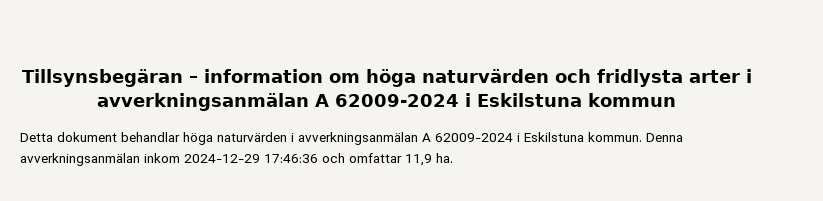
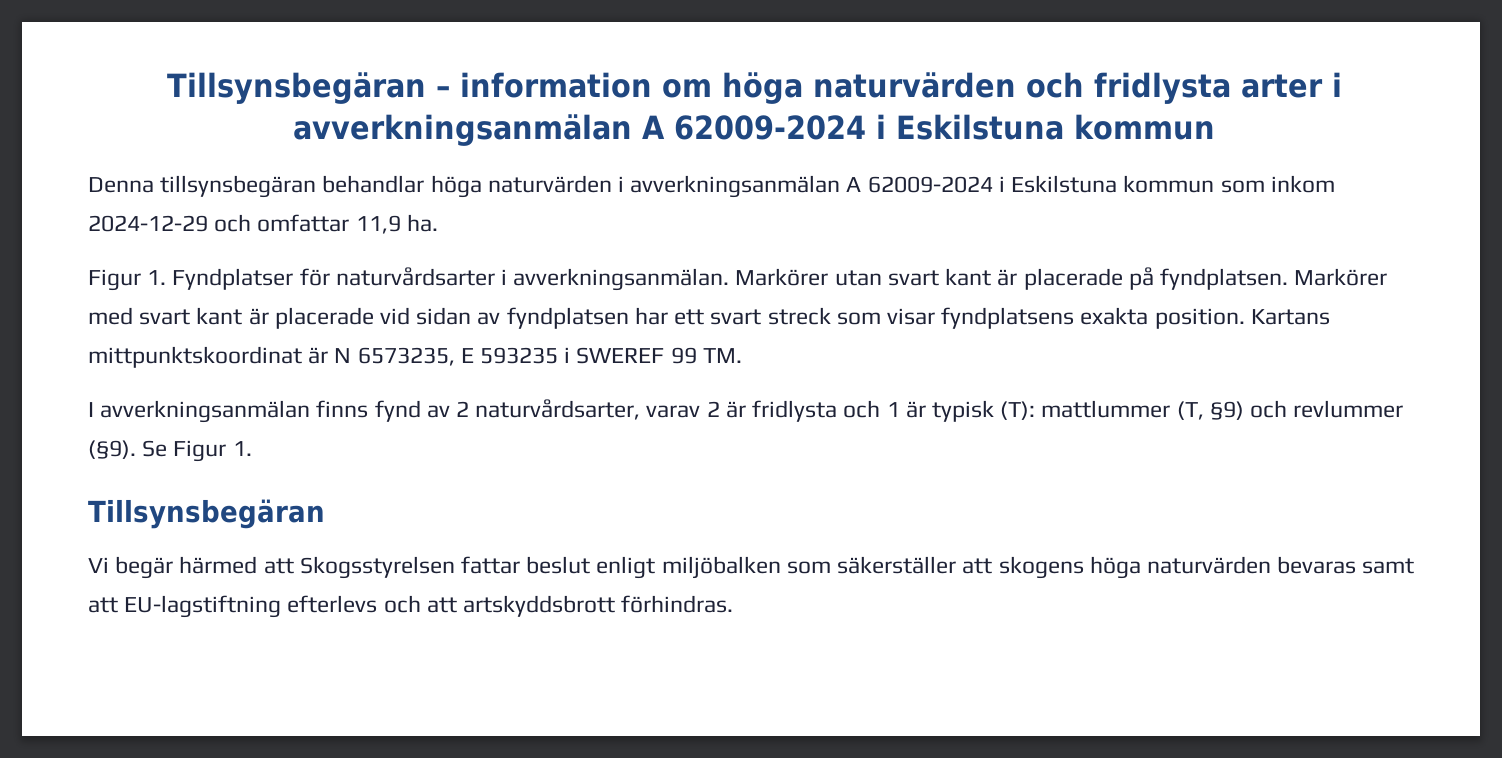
- Detta dokument behandlar höga naturvärden i avverkningsanmälan A 62009-2024 i Eskilstuna kommun. Denna avverkningsanmälan inkom 2024-12-29 17:46:36 och omfattar 11,9 ha.
+ Denna tillsynsbegäran behandlar höga naturvärden i avverkningsanmälan A 62009-2024 i Eskilstuna kommun som inkom 2024-12-29 och omfattar 11,9 ha.
+ Figur 1. Fyndplatser för naturvårdsarter i avverkningsanmälan. Markörer utan svart kant är placerade på fyndplatsen. Markörer med svart kant är placerade vid sidan av fyndplatsen har ett svart streck som visar fyndplatsens exakta position. Kartans mittpunktskoordinat är N 6573235, E 593235 i SWEREF 99 TM.
+ I avverkningsanmälan finns fynd av 2 naturvårdsarter, varav 2 är fridlysta och 1 är typisk (T): mattlummer (T, §9) och revlummer (§9). Se Figur 1.
+ Tillsynsbegäran
+ Vi begär härmed att Skogsstyrelsen fattar beslut enligt miljöbalken som säkerställer att skogens höga naturvärden bevaras samt att EU-lagstiftning efterlevs och att artskyddsbrott förhindras.

